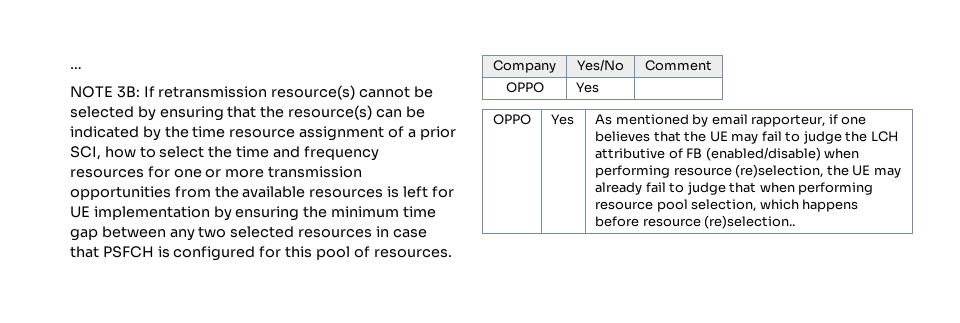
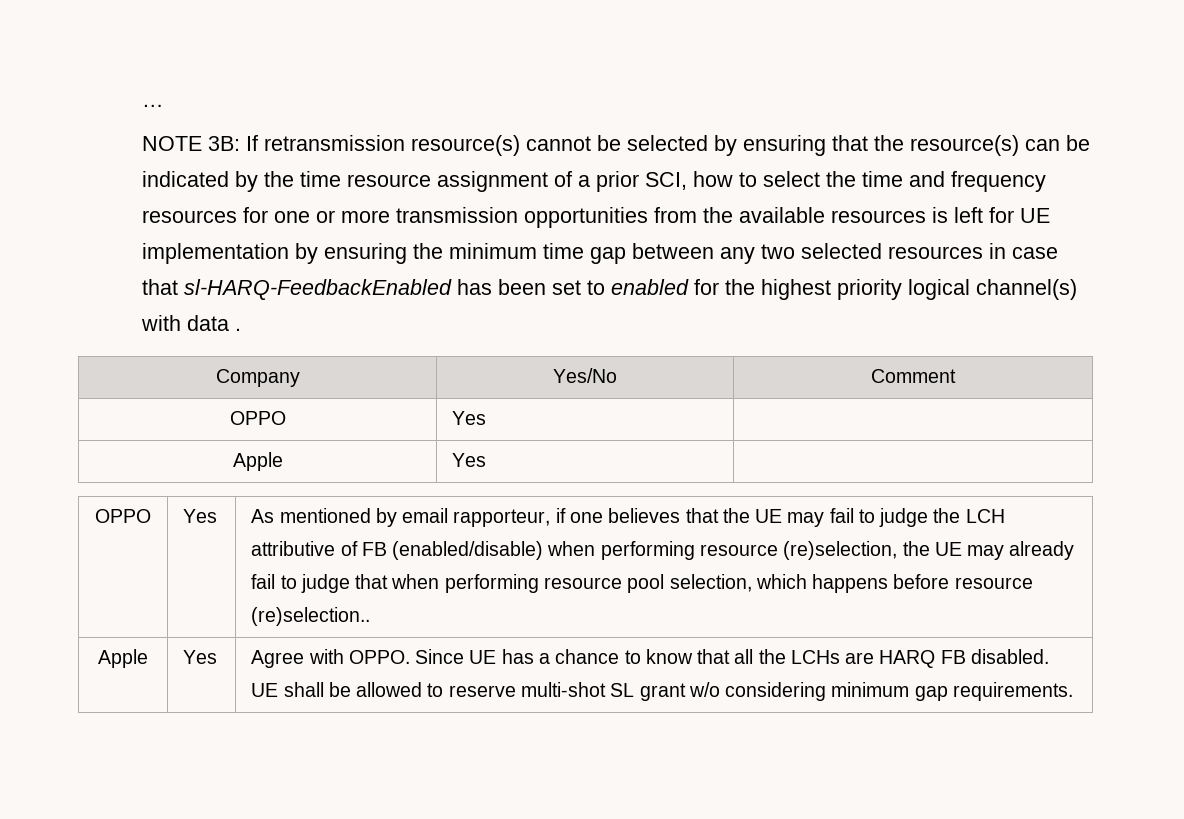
- If retransmission resource(s) cannot be selected by ensuring that the resource(s) can be indicated by the time resource assignment of a prior SCI, how to select the time and frequency resources for one or more transmission opportunities from the available resources is left for UE implementation by ensuring the minimum time gap between any two selected resources in case that PSFCH is configured for this pool of resources.
+ If retransmission resource(s) cannot be selected by ensuring that the resource(s) can be indicated by the time resource assignment of a prior SCI, how to select the time and frequency resources for one or more transmission opportunities from the available resources is left for UE implementation by ensuring the minimum time gap between any two selected resources in case that sl-HARQ-FeedbackEnabled has been set to enabled for the highest priority logical channel(s) with data .
  Company | Yes/No | Comment
  OPPO | Yes |
+ Apple | Yes |
+ Apple | Yes | Agree with OPPO. Since UE has a chance to know that all the LCHs are HARQ FB disabled. UE shall be allowed to reserve multi-shot SL grant w/o considering minimum gap requirements.

